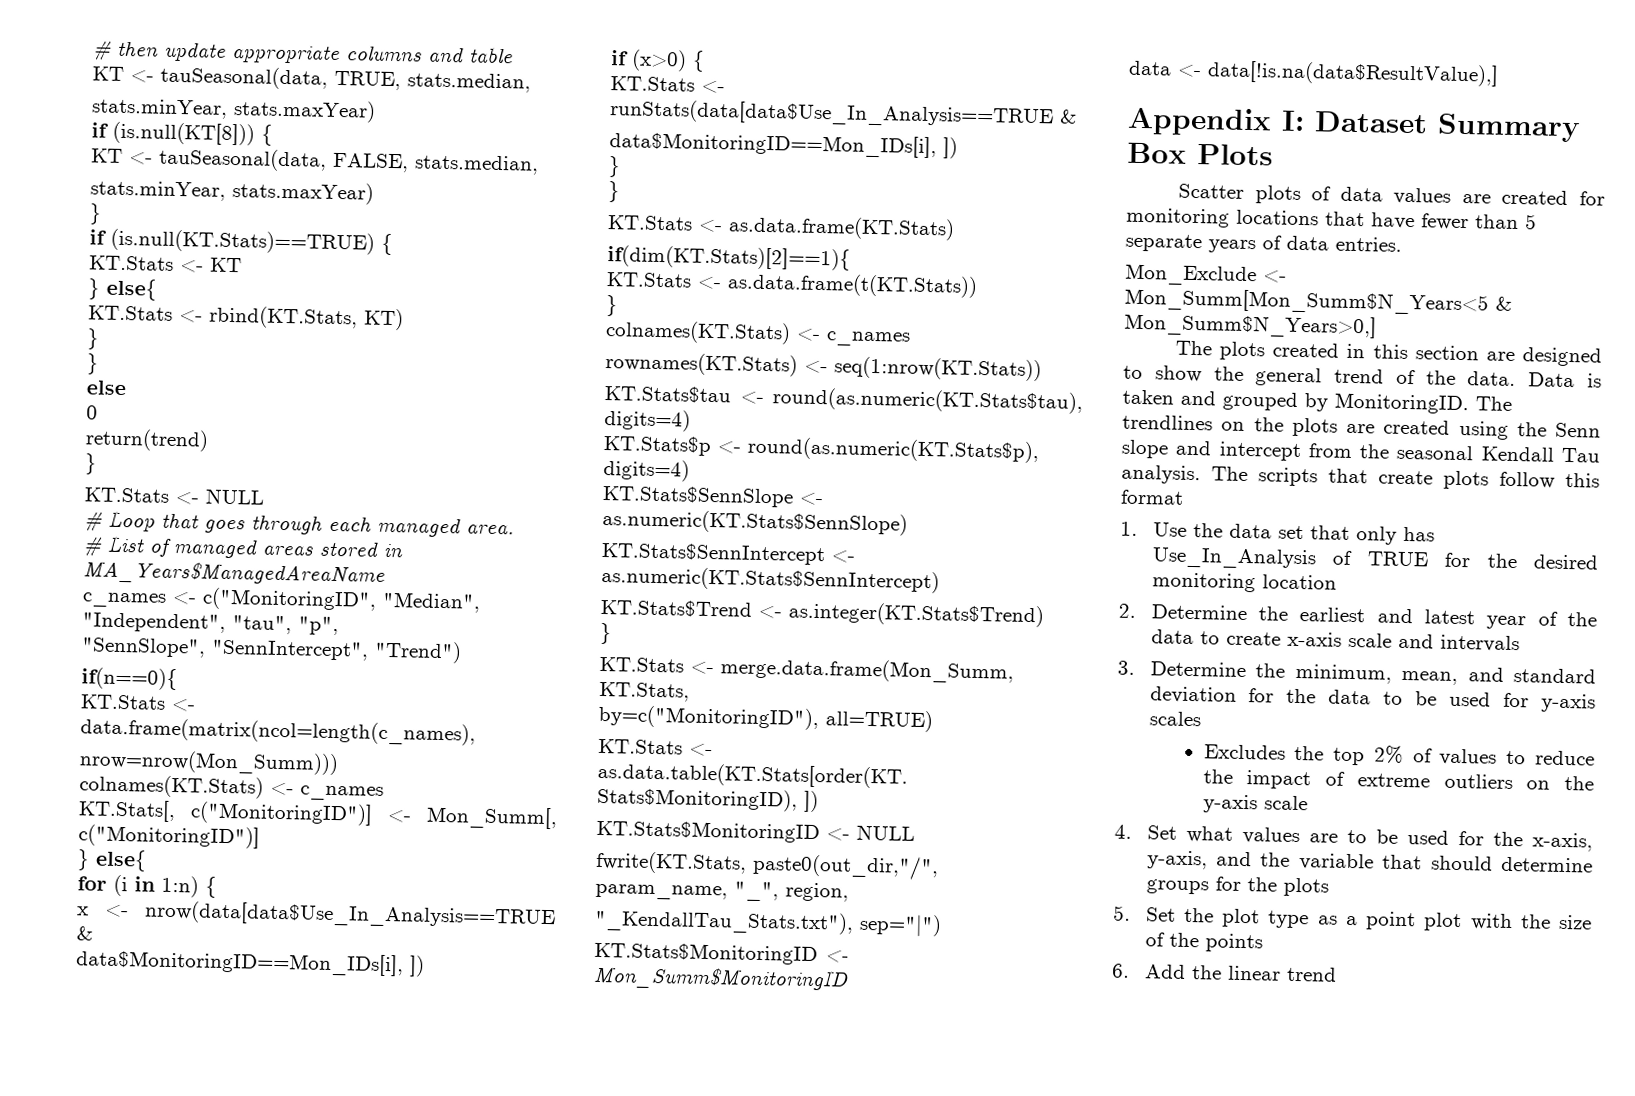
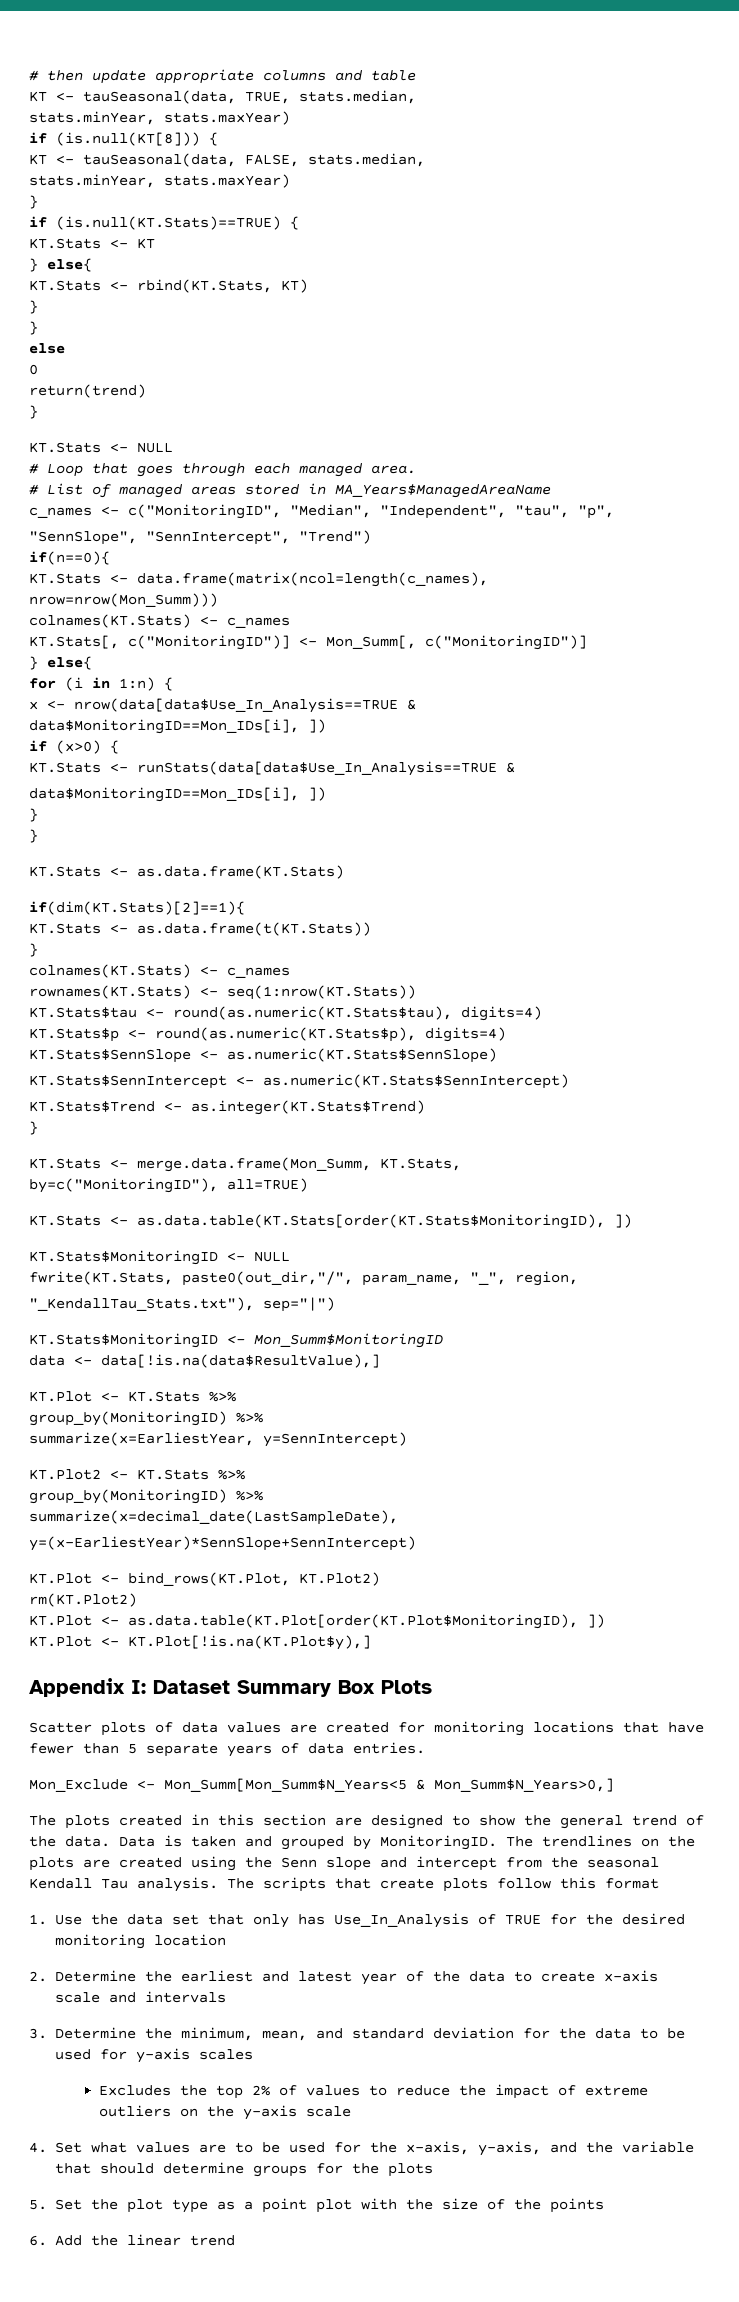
+ KT.Plot <- KT.Stats %>%
+ group_by(MonitoringID) %>%
+ summarize(x=EarliestYear, y=SennIntercept)
+ KT.Plot2 <- KT.Stats %>%
+ group_by(MonitoringID) %>%
+ summarize(x=decimal_date(LastSampleDate),
+ y=(x-EarliestYear)*SennSlope+SennIntercept)
+ KT.Plot <- bind_rows(KT.Plot, KT.Plot2)
+ rm(KT.Plot2)
+ KT.Plot <- as.data.table(KT.Plot[order(KT.Plot$MonitoringID), ])
+ KT.Plot <- KT.Plot[!is.na(KT.Plot$y),]

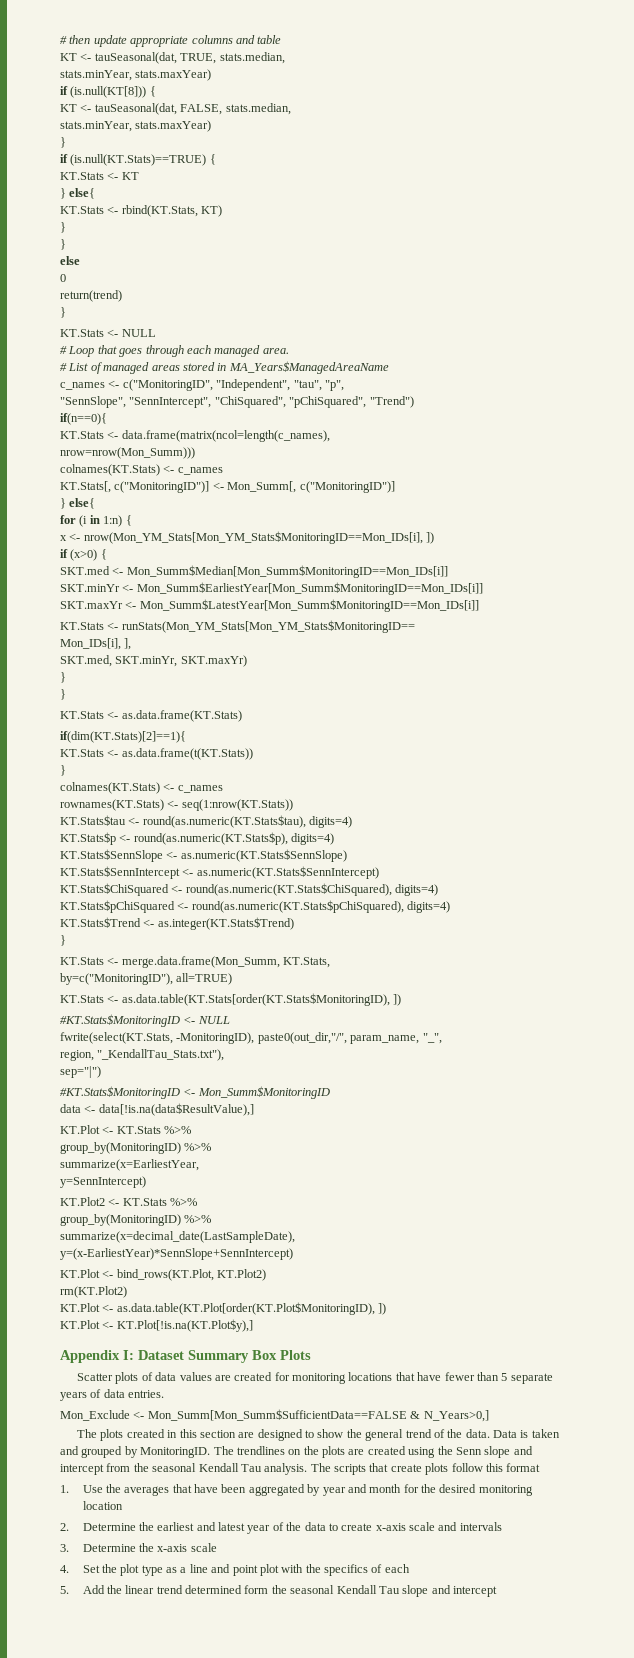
- KT <- tauSeasonal(data, TRUE, stats.median,
+ KT <- tauSeasonal(dat, TRUE, stats.median,
- KT <- tauSeasonal(data, FALSE, stats.median,
+ KT <- tauSeasonal(dat, FALSE, stats.median,
- c_names <- c("MonitoringID", "Median", "Independent", "tau", "p",
+ c_names <- c("MonitoringID", "Independent", "tau", "p",
- "SennSlope", "SennIntercept", "Trend")
+ "SennSlope", "SennIntercept", "ChiSquared", "pChiSquared", "Trend")
- x <- nrow(data[data$Use_In_Analysis==TRUE &
- data$MonitoringID==Mon_IDs[i], ])
+ x <- nrow(Mon_YM_Stats[Mon_YM_Stats$MonitoringID==Mon_IDs[i], ])
- KT.Stats <- runStats(data[data$Use_In_Analysis==TRUE &
- data$MonitoringID==Mon_IDs[i], ])
+ SKT.med <- Mon_Summ$Median[Mon_Summ$MonitoringID==Mon_IDs[i]]
+ SKT.minYr <- Mon_Summ$EarliestYear[Mon_Summ$MonitoringID==Mon_IDs[i]]
+ SKT.maxYr <- Mon_Summ$LatestYear[Mon_Summ$MonitoringID==Mon_IDs[i]]
+ KT.Stats <- runStats(Mon_YM_Stats[Mon_YM_Stats$MonitoringID==
+ Mon_IDs[i], ],
+ SKT.med, SKT.minYr, SKT.maxYr)
+ KT.Stats$ChiSquared <- round(as.numeric(KT.Stats$ChiSquared), digits=4)
+ KT.Stats$pChiSquared <- round(as.numeric(KT.Stats$pChiSquared), digits=4)
- KT.Stats$MonitoringID <- NULL
- fwrite(KT.Stats, paste0(out_dir,"/", param_name, "_", region,
- "_KendallTau_Stats.txt"), sep="|")
+ #KT.Stats$MonitoringID <- NULL
+ fwrite(select(KT.Stats, -MonitoringID), paste0(out_dir,"/", param_name, "_",
+ region, "_KendallTau_Stats.txt"),
+ sep="|")
- KT.Stats$MonitoringID <- Mon_Summ$MonitoringID
+ #KT.Stats$MonitoringID <- Mon_Summ$MonitoringID
- summarize(x=EarliestYear, y=SennIntercept)
+ summarize(x=EarliestYear,
+ y=SennIntercept)
- Mon_Exclude <- Mon_Summ[Mon_Summ$N_Years<5 & Mon_Summ$N_Years>0,]
+ Mon_Exclude <- Mon_Summ[Mon_Summ$SufficientData==FALSE & N_Years>0,]
- 1. Use the data set that only has Use_In_Analysis of TRUE for the desired monitoring location
+ 1. Use the averages that have been aggregated by year and month for the desired monitoring location
- 3. Determine the minimum, mean, and standard deviation for the data to be used for y-axis scales
- Excludes the top 2% of values to reduce the impact of extreme outliers on the y-axis scale
- 4. Set what values are to be used for the x-axis, y-axis, and the variable that should determine groups for the plots
- 5. Set the plot type as a point plot with the size of the points
- 6. Add the linear trend
+ 3. Determine the x-axis scale
+ 4. Set the plot type as a line and point plot with the specifics of each
+ 5. Add the linear trend determined form the seasonal Kendall Tau slope and intercept

